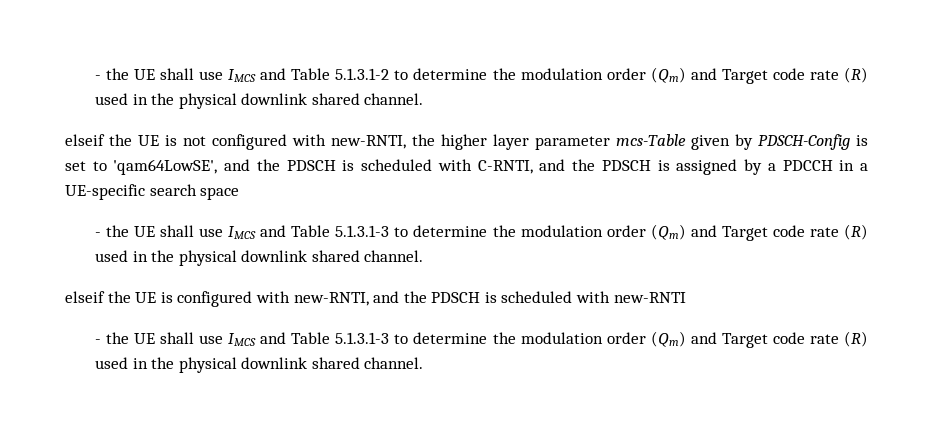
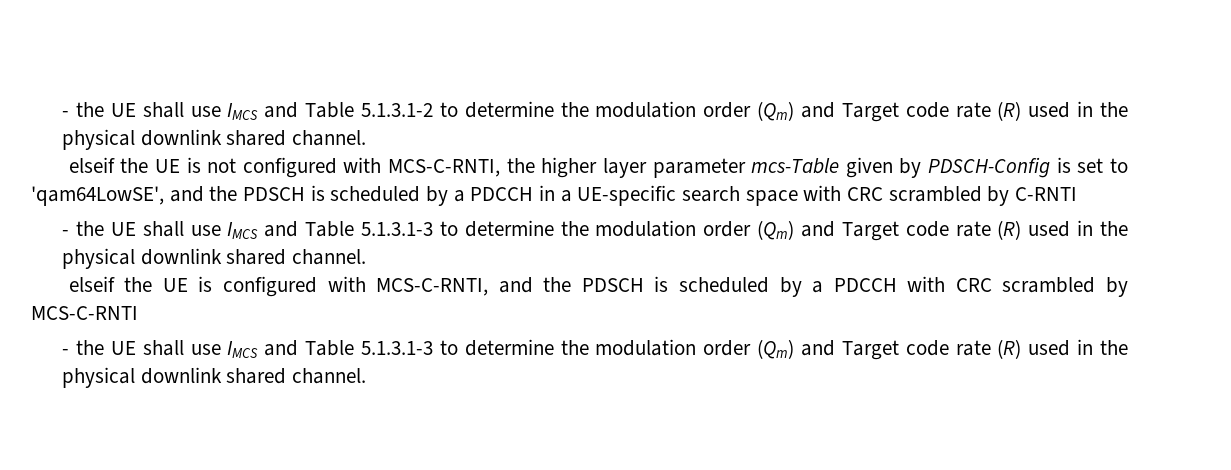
- elseif the UE is not configured with new-RNTI, the higher layer parameter mcs-Table given by PDSCH-Config is set to 'qam64LowSE', and the PDSCH is scheduled with C-RNTI, and the PDSCH is assigned by a PDCCH in a UE-specific search space
+ elseif the UE is not configured with MCS-C-RNTI, the higher layer parameter mcs-Table given by PDSCH-Config is set to 'qam64LowSE', and the PDSCH is scheduled by a PDCCH in a UE-specific search space with CRC scrambled by C-RNTI
- elseif the UE is configured with new-RNTI, and the PDSCH is scheduled with new-RNTI
+ elseif the UE is configured with MCS-C-RNTI, and the PDSCH is scheduled by a PDCCH with CRC scrambled by MCS-C-RNTI

